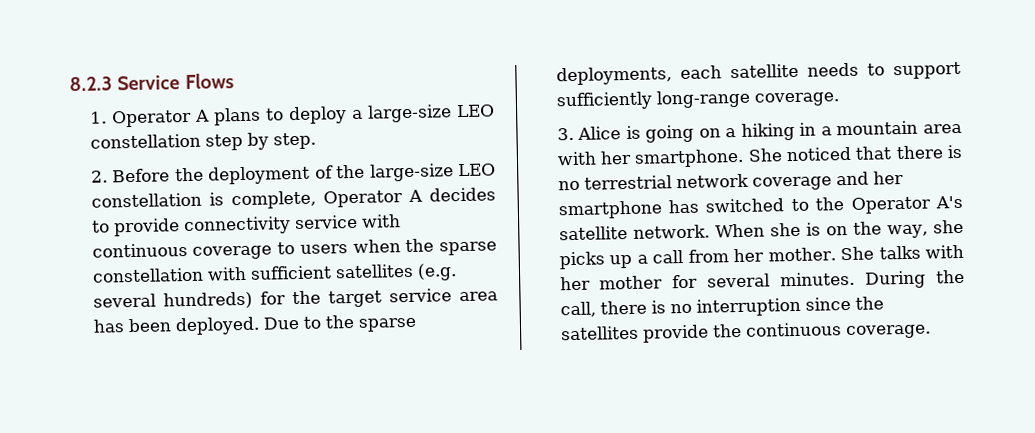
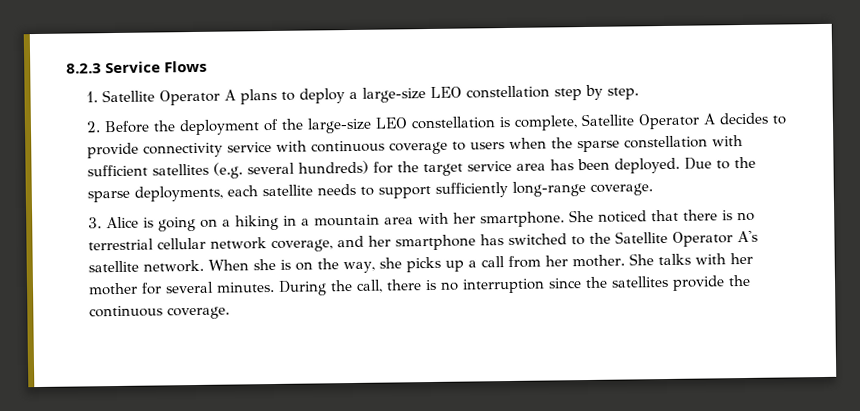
- 1. Operator A plans to deploy a large-size LEO constellation step by step.
+ 1. Satellite Operator A plans to deploy a large-size LEO constellation step by step.
- 2. Before the deployment of the large-size LEO constellation is complete, Operator A decides to provide connectivity service with continuous coverage to users when the sparse constellation with sufficient satellites (e.g. several hundreds) for the target service area has been deployed.
+ 2. Before the deployment of the large-size LEO constellation is complete, Satellite Operator A decides to provide connectivity service with continuous coverage to users when the sparse constellation with sufficient satellites (e.g. several hundreds) for the target service area has been deployed.
- She noticed that there is no terrestrial network coverage and her smartphone has switched to the Operator A's satellite network.
+ She noticed that there is no terrestrial cellular network coverage, and her smartphone has switched to the Satellite Operator A's satellite network.

